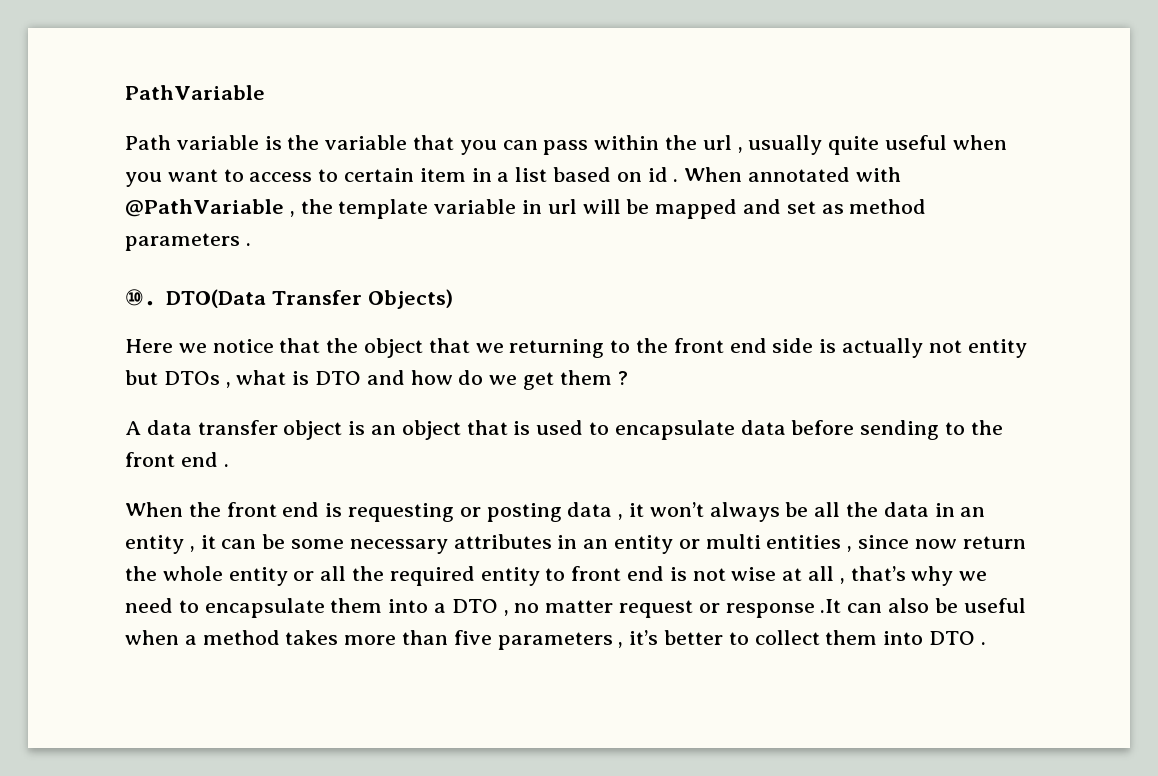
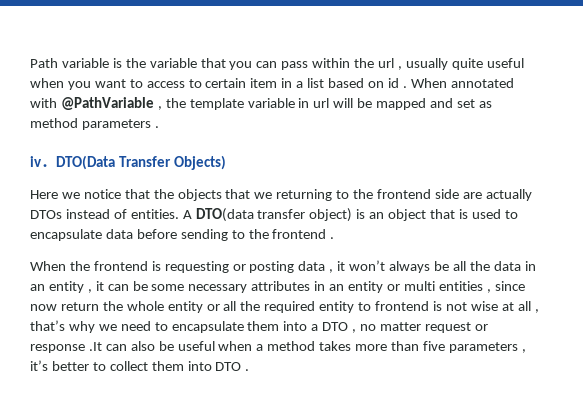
- PathVariable
- ⑩．DTO(Data Transfer Objects)
+ iv．DTO(Data Transfer Objects)
- Here we notice that the object that we returning to the front end side is actually not entity but DTOs , what is DTO and how do we get them ?
- A data transfer object is an object that is used to encapsulate data before sending to the front end .
+ Here we notice that the objects that we returning to the frontend side are actually DTOs instead of entities. A DTO(data transfer object) is an object that is used to encapsulate data before sending to the frontend .
- When the front end is requesting or posting data , it won’t always be all the data in an entity , it can be some necessary attributes in an entity or multi entities , since now return the whole entity or all the required entity to front end is not wise at all , that’s why we need to encapsulate them into a DTO , no matter request or response .It can also be useful when a method takes more than five parameters , it’s better to collect them into DTO .
+ When the frontend is requesting or posting data , it won’t always be all the data in an entity , it can be some necessary attributes in an entity or multi entities , since now return the whole entity or all the required entity to frontend is not wise at all , that’s why we need to encapsulate them into a DTO , no matter request or response .It can also be useful when a method takes more than five parameters , it’s better to collect them into DTO .

